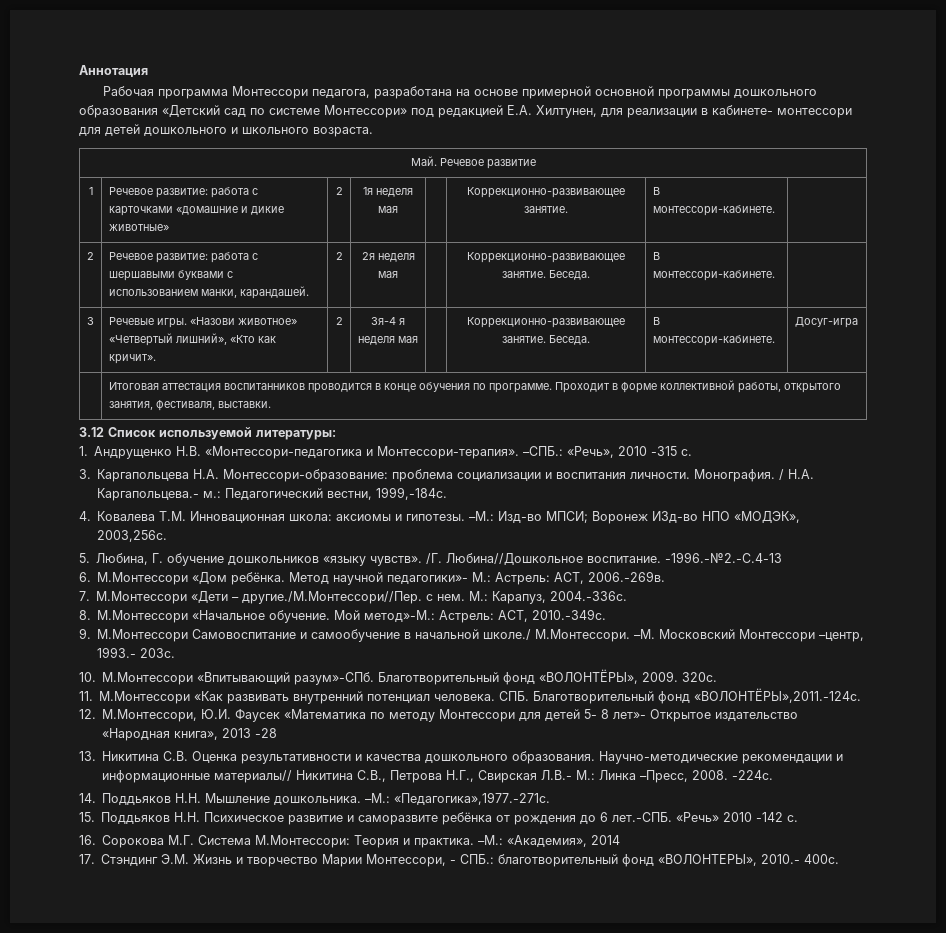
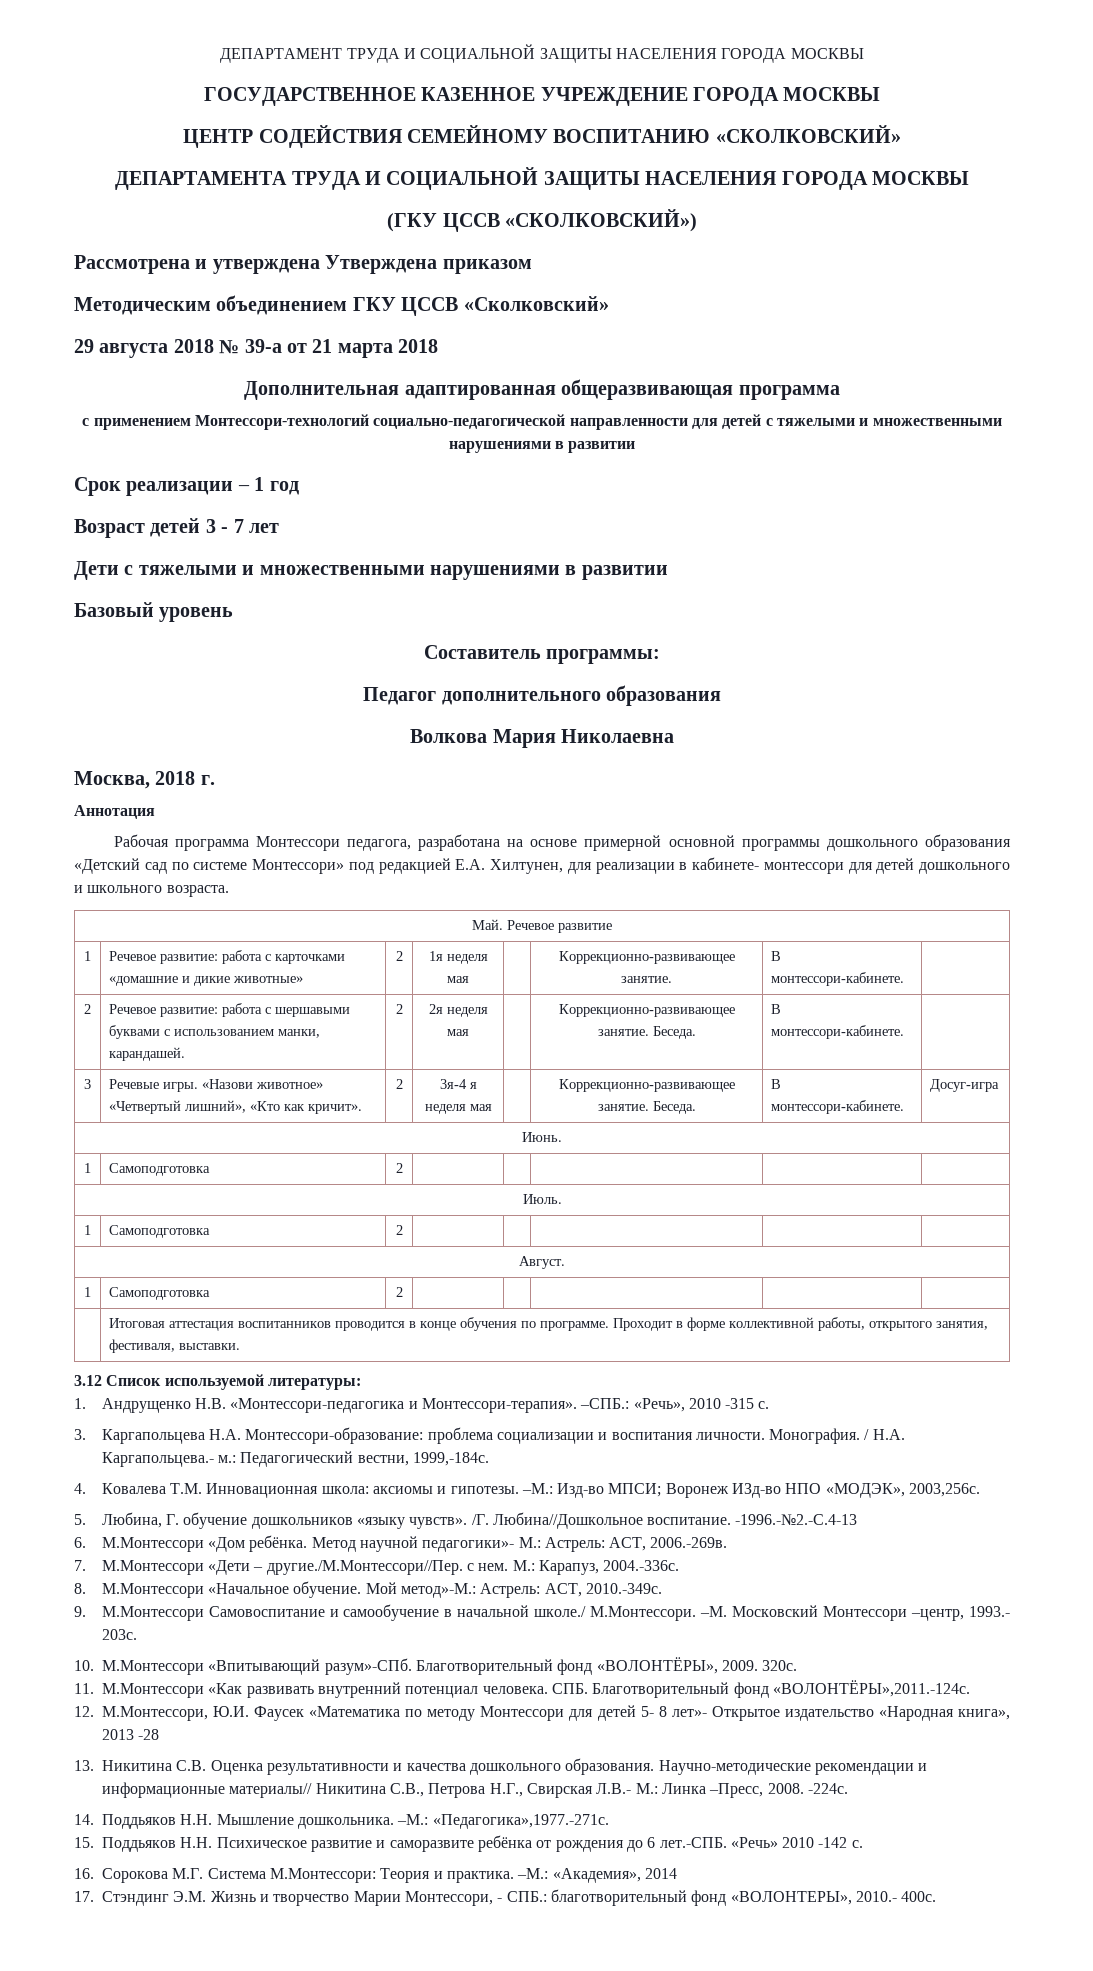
+ ДЕПАРТАМЕНТ ТРУДА И СОЦИАЛЬНОЙ ЗАЩИТЫ НАСЕЛЕНИЯ ГОРОДА МОСКВЫ
+ ГОСУДАРСТВЕННОЕ КАЗЕННОЕ УЧРЕЖДЕНИЕ ГОРОДА МОСКВЫ
+ ЦЕНТР СОДЕЙСТВИЯ СЕМЕЙНОМУ ВОСПИТАНИЮ «СКОЛКОВСКИЙ»
+ ДЕПАРТАМЕНТА ТРУДА И СОЦИАЛЬНОЙ ЗАЩИТЫ НАСЕЛЕНИЯ ГОРОДА МОСКВЫ
+ (ГКУ ЦССВ «СКОЛКОВСКИЙ»)
+ Рассмотрена и утверждена Утверждена приказом
+ Методическим объединением ГКУ ЦССВ «Сколковский»
+ 29 августа 2018 № 39-а от 21 марта 2018
+ Дополнительная адаптированная общеразвивающая программа
+ с применением Монтессори-технологий социально-педагогической направленности для детей с тяжелыми и множественными нарушениями в развитии
+ Срок реализации – 1 год
+ Возраст детей 3 - 7 лет
+ Дети с тяжелыми и множественными нарушениями в развитии
+ Базовый уровень
+ Составитель программы:
+ Педагог дополнительного образования
+ Волкова Мария Николаевна
+ Москва, 2018 г.
+ Июнь.
+ 1 | Самоподготовка | 2 | | | | |
+ Июль.
+ 1 | Самоподготовка | 2 | | | | |
+ Август.
+ 1 | Самоподготовка | 2 | | | | |

